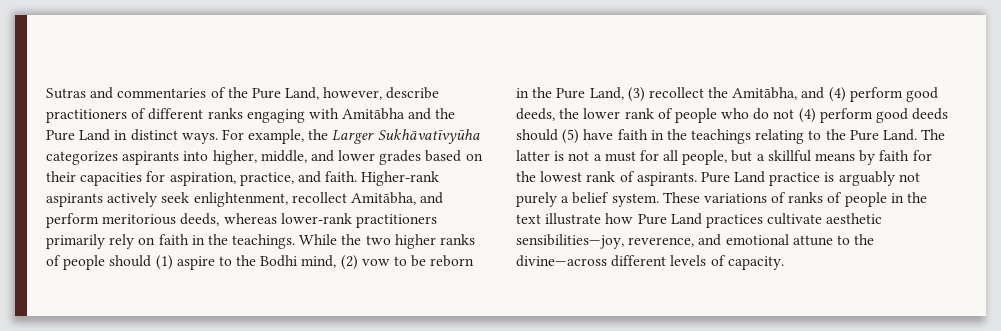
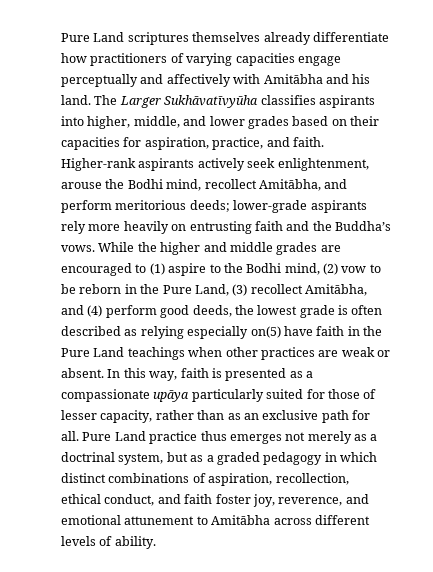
- Sutras and commentaries of the Pure Land, however, describe practitioners of different ranks engaging with Amitābha and the Pure Land in distinct ways. For example, the Larger Sukhāvatīvyūha categorizes aspirants into higher, middle, and lower grades based on their capacities for aspiration, practice, and faith.
+ Pure Land scriptures themselves already differentiate how practitioners of varying capacities engage perceptually and affectively with Amitābha and his land. The Larger Sukhāvatīvyūha classifies aspirants into higher, middle, and lower grades based on their capacities for aspiration, practice, and faith.
- Higher-rank aspirants actively seek enlightenment, recollect Amitābha, and perform meritorious deeds, whereas lower-rank practitioners primarily rely on faith in the teachings. While the two higher ranks of people should (1) aspire to the Bodhi mind, (2) vow to be reborn in the Pure Land, (3) recollect the Amitābha, and (4) perform good deeds, the lower rank of people who do not (4) perform good deeds should (5) have faith in the teachings relating to the Pure Land. The latter is not a must for all people, but a skillful means by faith for the lowest rank of aspirants. Pure Land practice is arguably not purely a belief system. These variations of ranks of people in the text illustrate how Pure Land practices cultivate aesthetic sensibilities—joy, reverence, and emotional attune to the divine—across different levels of capacity.
+ Higher-rank aspirants actively seek enlightenment, arouse the Bodhi mind, recollect Amitābha, and perform meritorious deeds; lower‑grade aspirants rely more heavily on entrusting faith and the Buddha’s vows. While the higher and middle grades are encouraged to (1) aspire to the Bodhi mind, (2) vow to be reborn in the Pure Land, (3) recollect Amitābha, and (4) perform good deeds, the lowest grade is often described as relying especially on(5) have faith in the Pure Land teachings when other practices are weak or absent. In this way, faith is presented as a compassionate upāya particularly suited for those of lesser capacity, rather than as an exclusive path for all. Pure Land practice thus emerges not merely as a doctrinal system, but as a graded pedagogy in which distinct combinations of aspiration, recollection, ethical conduct, and faith foster joy, reverence, and emotional attunement to Amitābha across different levels of ability.

